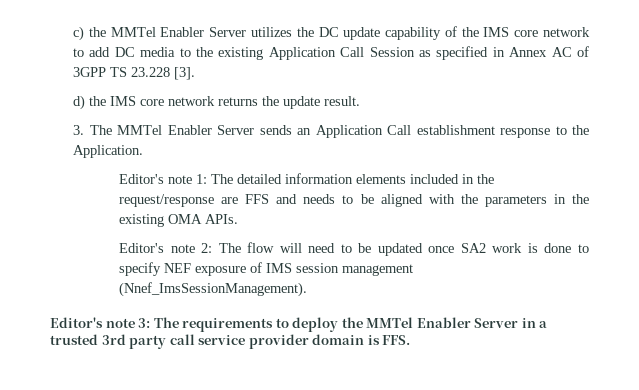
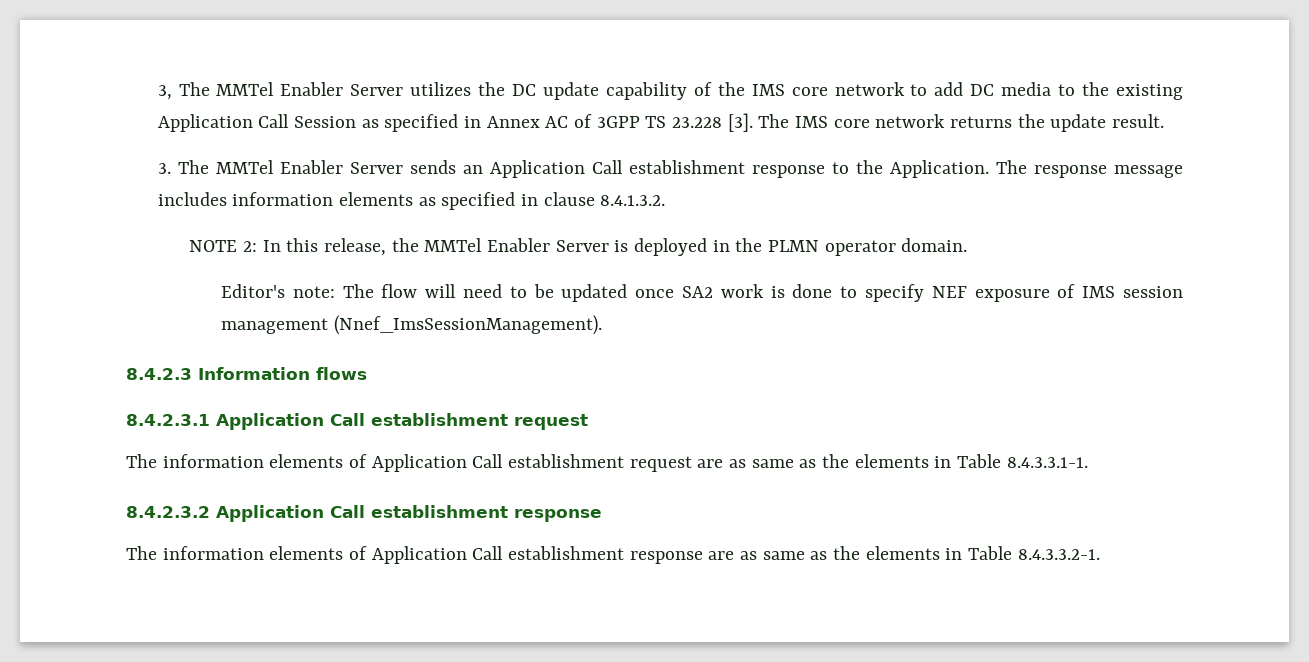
- c) the MMTel Enabler Server utilizes the DC update capability of the IMS core network to add DC media to the existing Application Call Session as specified in Annex AC of 3GPP TS 23.228 [3].
- d) the IMS core network returns the update result.
+ 3, The MMTel Enabler Server utilizes the DC update capability of the IMS core network to add DC media to the existing Application Call Session as specified in Annex AC of 3GPP TS 23.228 [3]. The IMS core network returns the update result.
- 3. The MMTel Enabler Server sends an Application Call establishment response to the Application.
- Editor's note 1: The detailed information elements included in the request/response are FFS and needs to be aligned with the parameters in the existing OMA APIs.
- Editor's note 2: The flow will need to be updated once SA2 work is done to specify NEF exposure of IMS session management (Nnef_ImsSessionManagement).
+ 3. The MMTel Enabler Server sends an Application Call establishment response to the Application. The response message includes information elements as specified in clause 8.4.1.3.2.
+ NOTE 2: In this release, the MMTel Enabler Server is deployed in the PLMN operator domain.
+ Editor's note: The flow will need to be updated once SA2 work is done to specify NEF exposure of IMS session management (Nnef_ImsSessionManagement).
- Editor's note 3: The requirements to deploy the MMTel Enabler Server in a trusted 3rd party call service provider domain is FFS.
+ 8.4.2.3 Information flows
+ 8.4.2.3.1 Application Call establishment request
+ The information elements of Application Call establishment request are as same as the elements in Table 8.4.3.3.1-1.
+ 8.4.2.3.2 Application Call establishment response
+ The information elements of Application Call establishment response are as same as the elements in Table 8.4.3.3.2-1.

